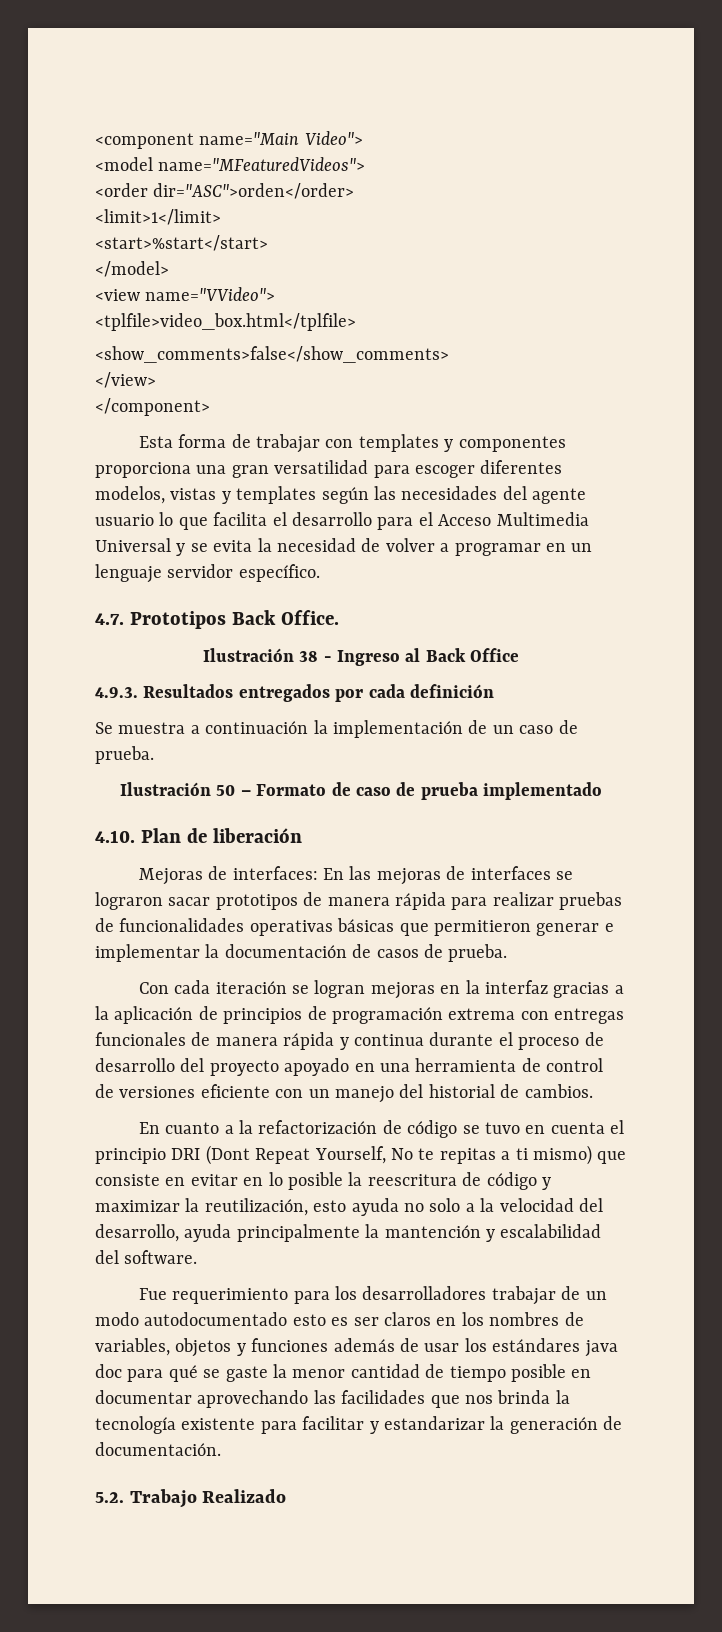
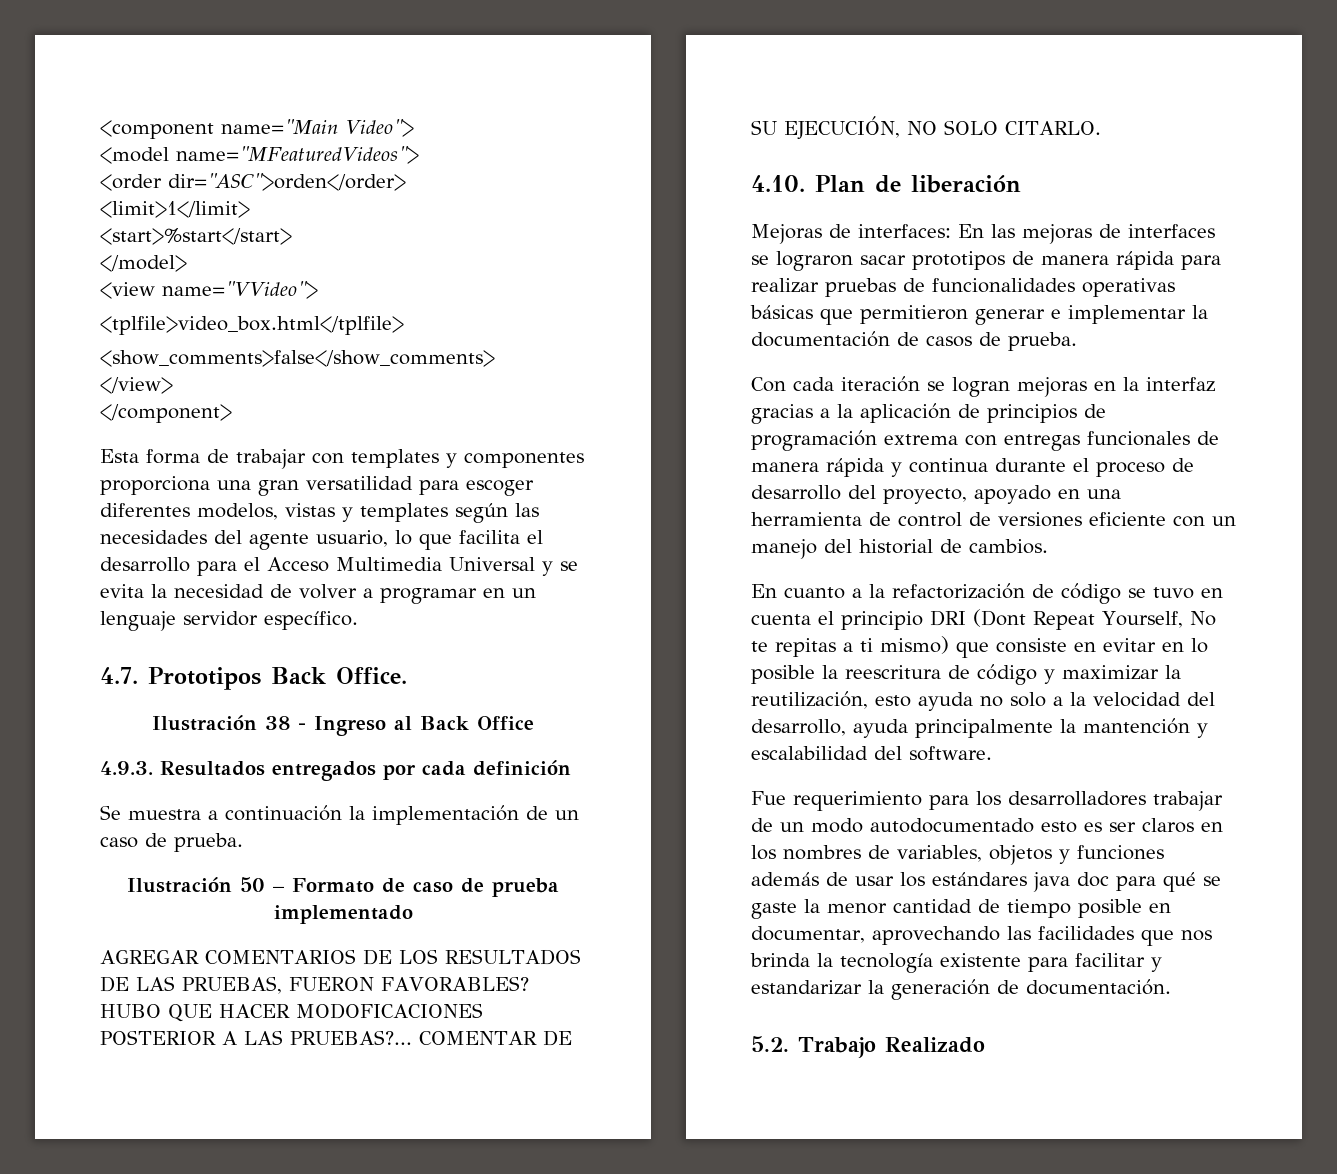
- Esta forma de trabajar con templates y componentes proporciona una gran versatilidad para escoger diferentes modelos, vistas y templates según las necesidades del agente usuario lo que facilita el desarrollo para el Acceso Multimedia Universal y se evita la necesidad de volver a programar en un lenguaje servidor específico.
+ Esta forma de trabajar con templates y componentes proporciona una gran versatilidad para escoger diferentes modelos, vistas y templates según las necesidades del agente usuario, lo que facilita el desarrollo para el Acceso Multimedia Universal y se evita la necesidad de volver a programar en un lenguaje servidor específico.
+ AGREGAR COMENTARIOS DE LOS RESULTADOS DE LAS PRUEBAS, FUERON FAVORABLES? HUBO QUE HACER MODOFICACIONES POSTERIOR A LAS PRUEBAS?... COMENTAR DE SU EJECUCIÓN, NO SOLO CITARLO.
- Con cada iteración se logran mejoras en la interfaz gracias a la aplicación de principios de programación extrema con entregas funcionales de manera rápida y continua durante el proceso de desarrollo del proyecto apoyado en una herramienta de control de versiones eficiente con un manejo del historial de cambios.
+ Con cada iteración se logran mejoras en la interfaz gracias a la aplicación de principios de programación extrema con entregas funcionales de manera rápida y continua durante el proceso de desarrollo del proyecto, apoyado en una herramienta de control de versiones eficiente con un manejo del historial de cambios.
- Fue requerimiento para los desarrolladores trabajar de un modo autodocumentado esto es ser claros en los nombres de variables, objetos y funciones además de usar los estándares java doc para qué se gaste la menor cantidad de tiempo posible en documentar aprovechando las facilidades que nos brinda la tecnología existente para facilitar y estandarizar la generación de documentación.
+ Fue requerimiento para los desarrolladores trabajar de un modo autodocumentado esto es ser claros en los nombres de variables, objetos y funciones además de usar los estándares java doc para qué se gaste la menor cantidad de tiempo posible en documentar, aprovechando las facilidades que nos brinda la tecnología existente para facilitar y estandarizar la generación de documentación.

